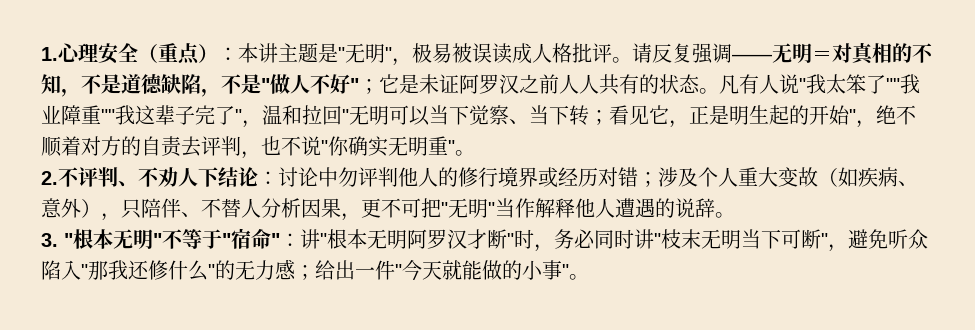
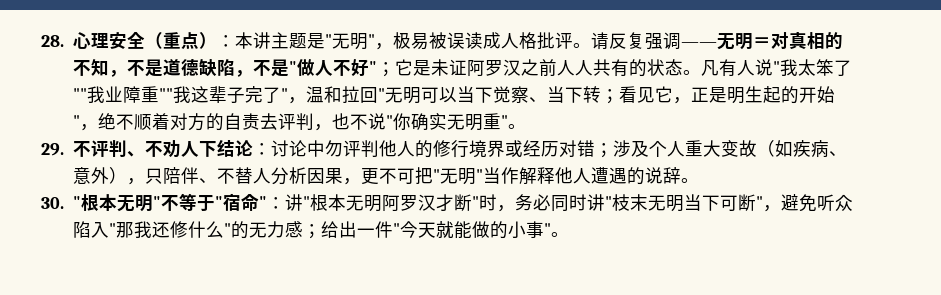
- 1.心理安全（重点）：本讲主题是"无明"，极易被误读成人格批评。
+ 28.心理安全（重点）：本讲主题是"无明"，极易被误读成人格批评。
- 2.不评判、不劝人下结论：讨论中勿评判他人的修行境界或经历对错；涉及个人重大变故（如疾病、意外），只陪伴、不替人分析因果，更不可把"无明"当作解释他人遭遇的说辞。
+ 29.不评判、不劝人下结论：讨论中勿评判他人的修行境界或经历对错；涉及个人重大变故（如疾病、意外），只陪伴、不替人分析因果，更不可把"无明"当作解释他人遭遇的说辞。
- 3. "根本无明"不等于"宿命"：讲"根本无明阿罗汉才断"时，务必同时讲"枝末无明当下可断"，避免听众陷入"那我还修什么"的无力感；给出一件"今天就能做的小事"。
+ 30. "根本无明"不等于"宿命"：讲"根本无明阿罗汉才断"时，务必同时讲"枝末无明当下可断"，避免听众陷入"那我还修什么"的无力感；给出一件"今天就能做的小事"。

